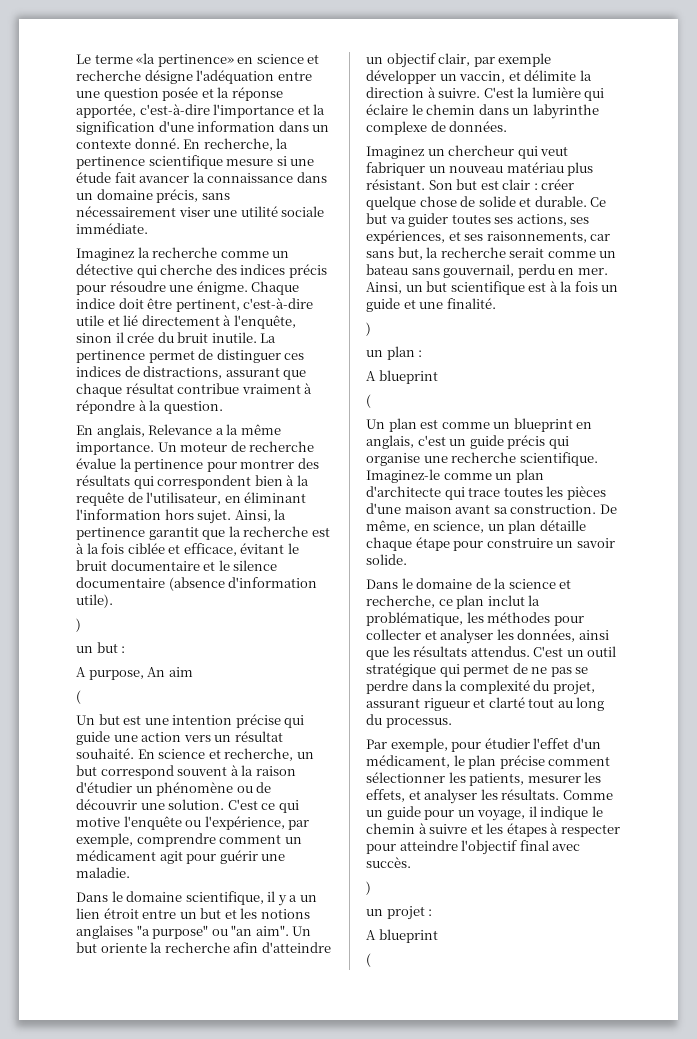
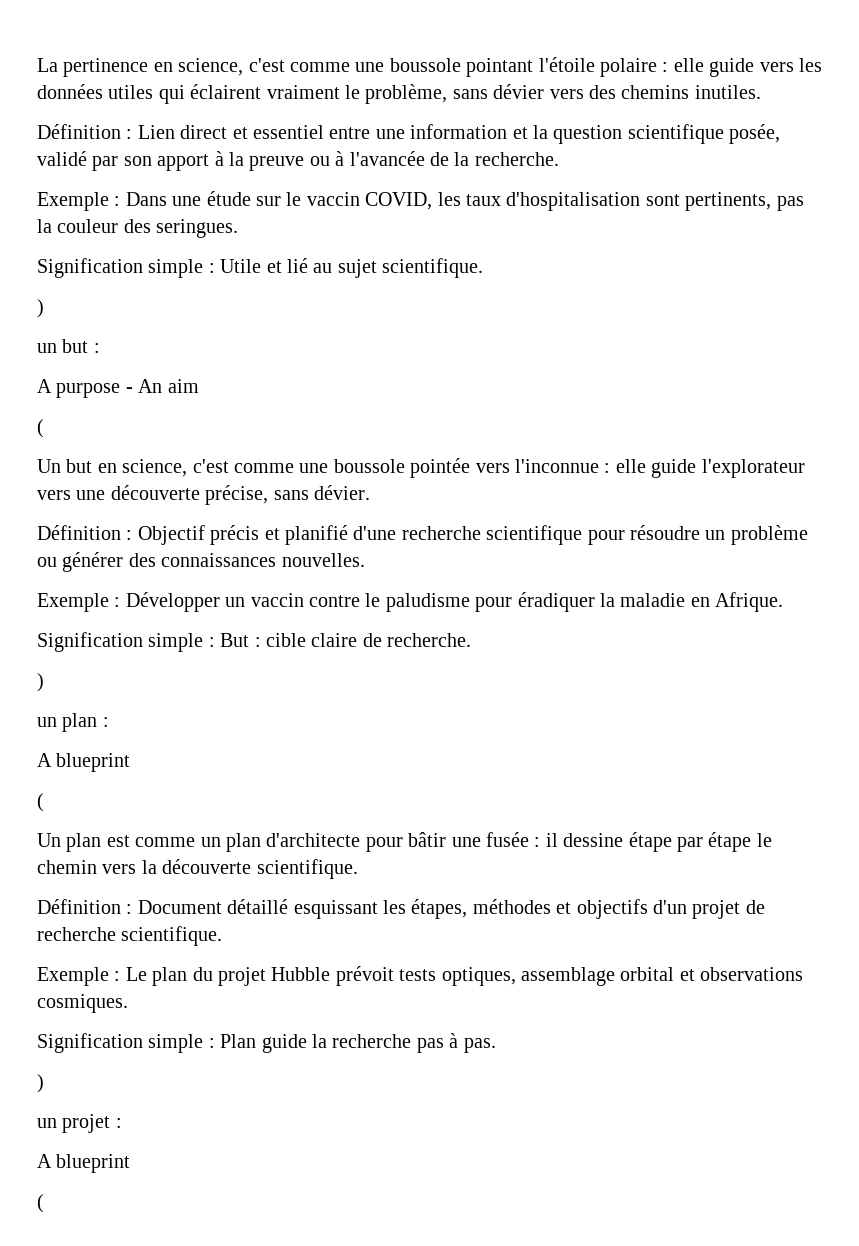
- Le terme «la pertinence» en science et recherche désigne l'adéquation entre une question posée et la réponse apportée, c'est-à-dire l'importance et la signification d'une information dans un contexte donné. En recherche, la pertinence scientifique mesure si une étude fait avancer la connaissance dans un domaine précis, sans nécessairement viser une utilité sociale immédiate.
- Imaginez la recherche comme un détective qui cherche des indices précis pour résoudre une énigme. Chaque indice doit être pertinent, c'est-à-dire utile et lié directement à l'enquête, sinon il crée du bruit inutile. La pertinence permet de distinguer ces indices de distractions, assurant que chaque résultat contribue vraiment à répondre à la question.
- En anglais, Relevance a la même importance. Un moteur de recherche évalue la pertinence pour montrer des résultats qui correspondent bien à la requête de l'utilisateur, en éliminant l'information hors sujet. Ainsi, la pertinence garantit que la recherche est à la fois ciblée et efficace, évitant le bruit documentaire et le silence documentaire (absence d'information utile).
+ La pertinence en science, c'est comme une boussole pointant l'étoile polaire : elle guide vers les données utiles qui éclairent vraiment le problème, sans dévier vers des chemins inutiles.
+ Définition : Lien direct et essentiel entre une information et la question scientifique posée, validé par son apport à la preuve ou à l'avancée de la recherche.
+ Exemple : Dans une étude sur le vaccin COVID, les taux d'hospitalisation sont pertinents, pas la couleur des seringues.
+ Signification simple : Utile et lié au sujet scientifique.
- A purpose, An aim
+ A purpose - An aim
- Un but est une intention précise qui guide une action vers un résultat souhaité. En science et recherche, un but correspond souvent à la raison d'étudier un phénomène ou de découvrir une solution. C'est ce qui motive l'enquête ou l'expérience, par exemple, comprendre comment un médicament agit pour guérir une maladie.
- Dans le domaine scientifique, il y a un lien étroit entre un but et les notions anglaises "a purpose" ou "an aim". Un but oriente la recherche afin d'atteindre un objectif clair, par exemple développer un vaccin, et délimite la direction à suivre. C'est la lumière qui éclaire le chemin dans un labyrinthe complexe de données.
- Imaginez un chercheur qui veut fabriquer un nouveau matériau plus résistant. Son but est clair : créer quelque chose de solide et durable. Ce but va guider toutes ses actions, ses expériences, et ses raisonnements, car sans but, la recherche serait comme un bateau sans gouvernail, perdu en mer. Ainsi, un but scientifique est à la fois un guide et une finalité.
+ Un but en science, c'est comme une boussole pointée vers l'inconnue : elle guide l'explorateur vers une découverte précise, sans dévier.
+ Définition : Objectif précis et planifié d'une recherche scientifique pour résoudre un problème ou générer des connaissances nouvelles.
+ Exemple : Développer un vaccin contre le paludisme pour éradiquer la maladie en Afrique.
+ Signification simple : But : cible claire de recherche.
- Un plan est comme un blueprint en anglais, c'est un guide précis qui organise une recherche scientifique. Imaginez-le comme un plan d'architecte qui trace toutes les pièces d'une maison avant sa construction. De même, en science, un plan détaille chaque étape pour construire un savoir solide.
- Dans le domaine de la science et recherche, ce plan inclut la problématique, les méthodes pour collecter et analyser les données, ainsi que les résultats attendus. C'est un outil stratégique qui permet de ne pas se perdre dans la complexité du projet, assurant rigueur et clarté tout au long du processus.
- Par exemple, pour étudier l'effet d'un médicament, le plan précise comment sélectionner les patients, mesurer les effets, et analyser les résultats. Comme un guide pour un voyage, il indique le chemin à suivre et les étapes à respecter pour atteindre l'objectif final avec succès.
+ Un plan est comme un plan d'architecte pour bâtir une fusée : il dessine étape par étape le chemin vers la découverte scientifique.
+ Définition : Document détaillé esquissant les étapes, méthodes et objectifs d'un projet de recherche scientifique.
+ Exemple : Le plan du projet Hubble prévoit tests optiques, assemblage orbital et observations cosmiques.
+ Signification simple : Plan guide la recherche pas à pas.

